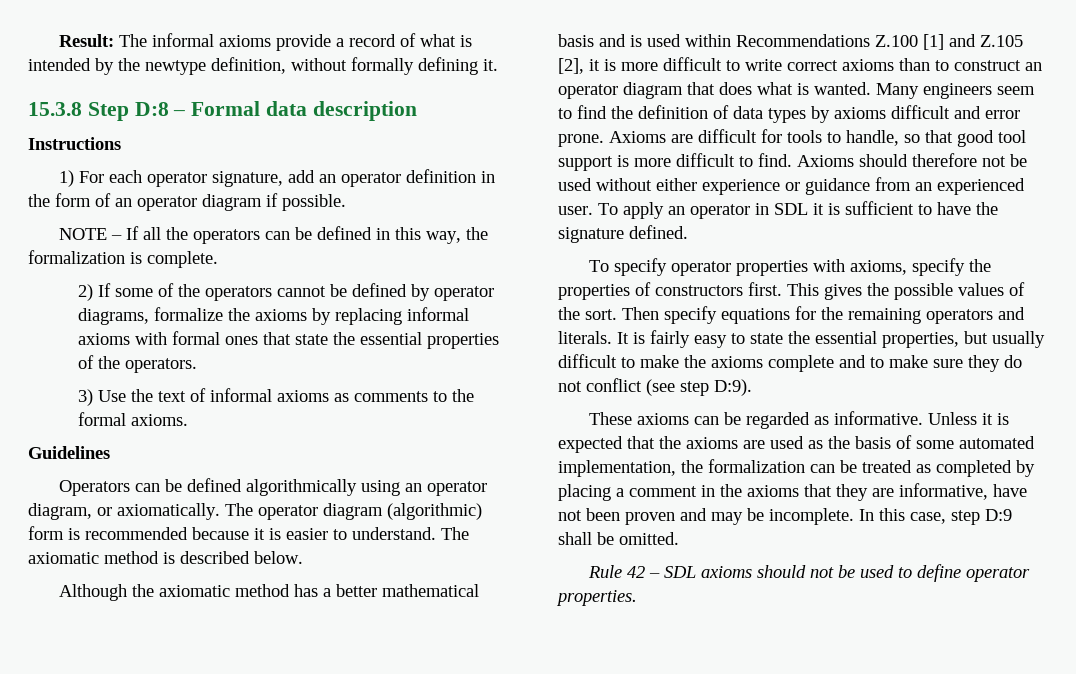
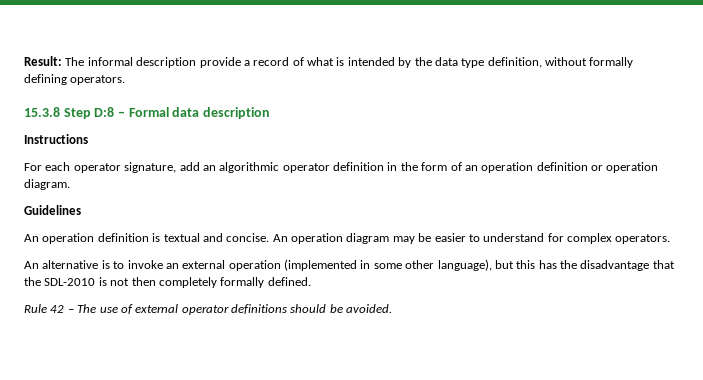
- Result: The informal axioms provide a record of what is intended by the newtype definition, without formally defining it.
+ Result: The informal description provide a record of what is intended by the data type definition, without formally defining operators.
- 1) For each operator signature, add an operator definition in the form of an operator diagram if possible.
- NOTE – If all the operators can be defined in this way, the formalization is complete.
- 2) If some of the operators cannot be defined by operator diagrams, formalize the axioms by replacing informal axioms with formal ones that state the essential properties of the operators.
- 3) Use the text of informal axioms as comments to the formal axioms.
+ For each operator signature, add an algorithmic operator definition in the form of an operation definition or operation diagram.
  Guidelines
- Operators can be defined algorithmically using an operator diagram, or axiomatically. The operator diagram (algorithmic) form is recommended because it is easier to understand. The axiomatic method is described below.
- Although the axiomatic method has a better mathematical basis and is used within Recommendations Z.100 [1] and Z.105 [2], it is more difficult to write correct axioms than to construct an operator diagram that does what is wanted. Many engineers seem to find the definition of data types by axioms difficult and error prone. Axioms are difficult for tools to handle, so that good tool support is more difficult to find. Axioms should therefore not be used without either experience or guidance from an experienced user. To apply an operator in SDL it is sufficient to have the signature defined.
- To specify operator properties with axioms, specify the properties of constructors first. This gives the possible values of the sort. Then specify equations for the remaining operators and literals. It is fairly easy to state the essential properties, but usually difficult to make the axioms complete and to make sure they do not conflict (see step D:9).
- These axioms can be regarded as informative. Unless it is expected that the axioms are used as the basis of some automated implementation, the formalization can be treated as completed by placing a comment in the axioms that they are informative, have not been proven and may be incomplete. In this case, step D:9 shall be omitted.
- Rule 42 – SDL axioms should not be used to define operator properties.
+ An operation definition is textual and concise. An operation diagram may be easier to understand for complex operators.
+ An alternative is to invoke an external operation (implemented in some other language), but this has the disadvantage that the SDL-2010 is not then completely formally defined.
+ Rule 42 – The use of external operator definitions should be avoided.

